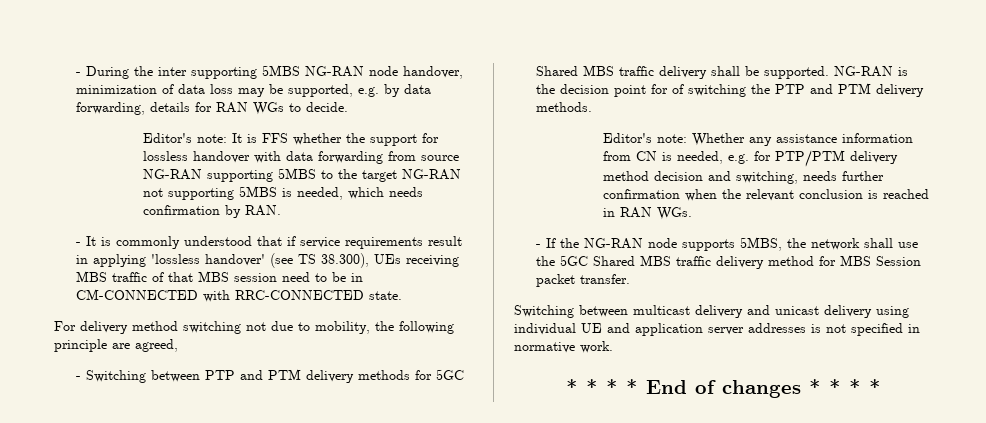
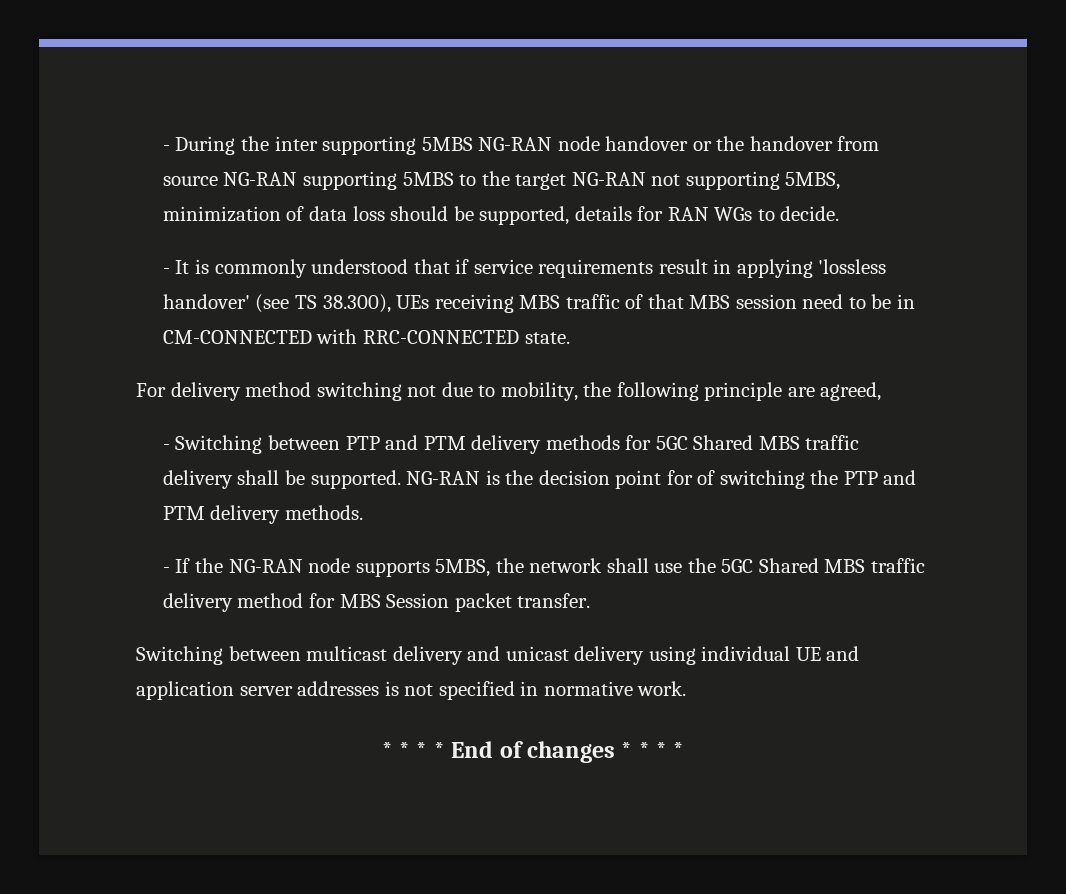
- - During the inter supporting 5MBS NG-RAN node handover, minimization of data loss may be supported, e.g. by data forwarding, details for RAN WGs to decide.
- Editor's note: It is FFS whether the support for lossless handover with data forwarding from source NG-RAN supporting 5MBS to the target NG-RAN not supporting 5MBS is needed, which needs confirmation by RAN.
+ - During the inter supporting 5MBS NG-RAN node handover or the handover from source NG-RAN supporting 5MBS to the target NG-RAN not supporting 5MBS, minimization of data loss should be supported, details for RAN WGs to decide.
- Editor's note: Whether any assistance information from CN is needed, e.g. for PTP/PTM delivery method decision and switching, needs further confirmation when the relevant conclusion is reached in RAN WGs.

